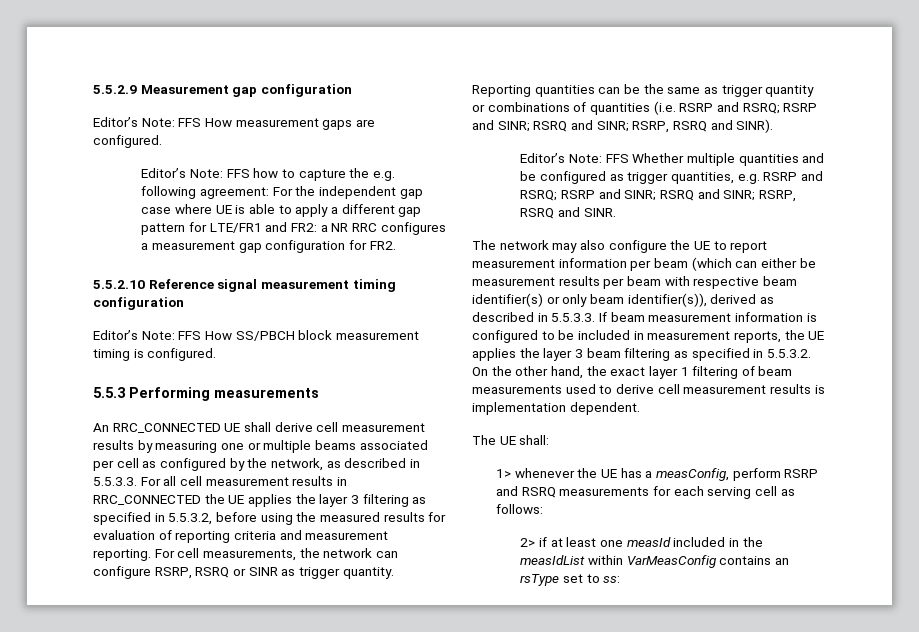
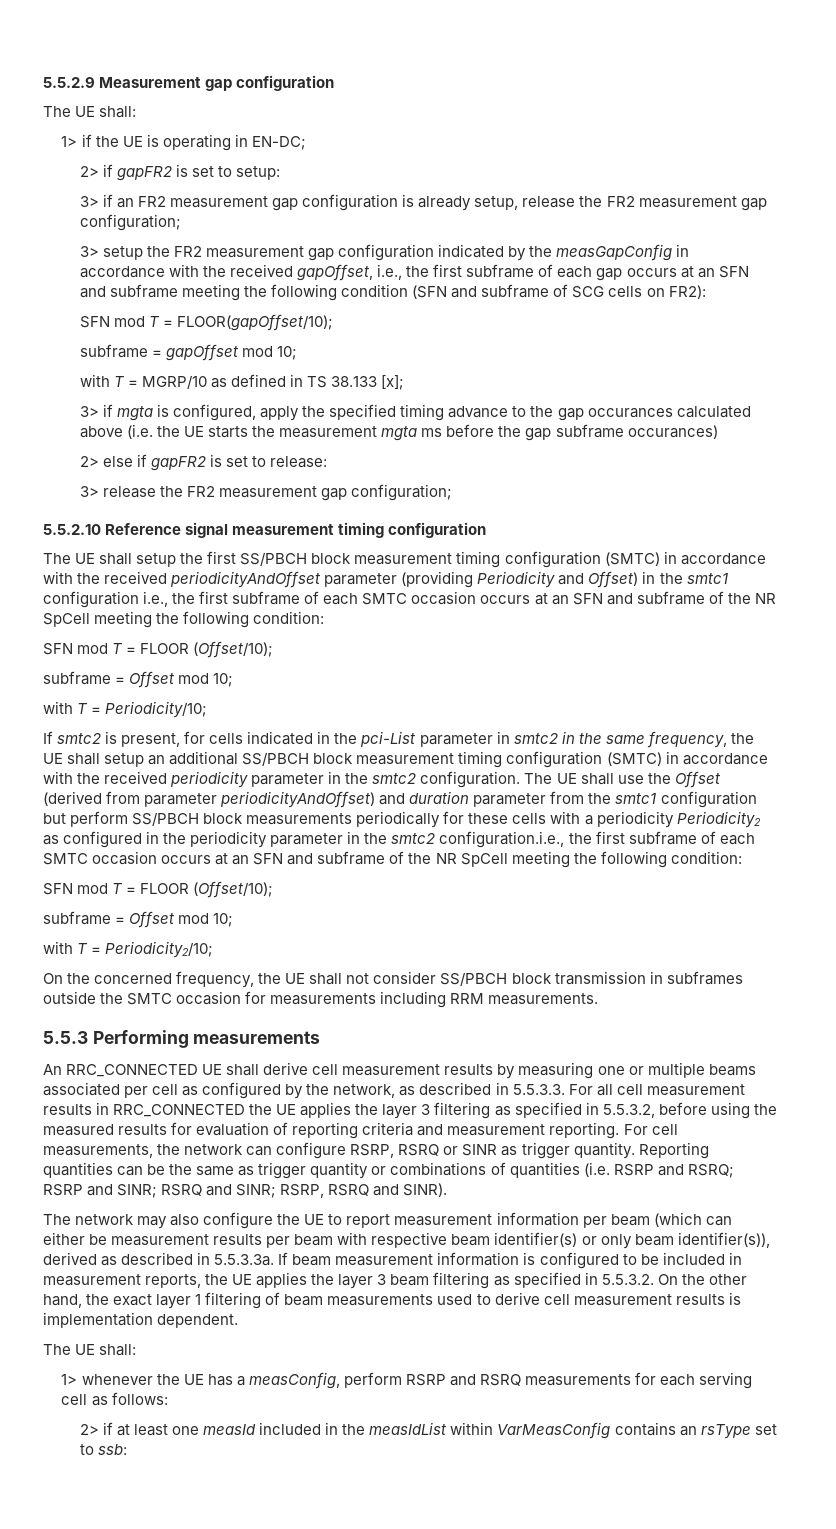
  5.5.2.9 Measurement gap configuration
- Editor’s Note: FFS How measurement gaps are configured.
- Editor’s Note: FFS how to capture the e.g. following agreement: For the independent gap case where UE is able to apply a different gap pattern for LTE/FR1 and FR2: a NR RRC configures a measurement gap configuration for FR2.
+ The UE shall:
+ 1> if the UE is operating in EN-DC;
+ 2> if gapFR2 is set to setup:
+ 3> if an FR2 measurement gap configuration is already setup, release the FR2 measurement gap configuration;
+ 3> setup the FR2 measurement gap configuration indicated by the measGapConfig in accordance with the received gapOffset, i.e., the first subframe of each gap occurs at an SFN and subframe meeting the following condition (SFN and subframe of SCG cells on FR2):
+ SFN mod T = FLOOR(gapOffset/10);
+ subframe = gapOffset mod 10;
+ with T = MGRP/10 as defined in TS 38.133 [x];
+ 3> if mgta is configured, apply the specified timing advance to the gap occurances calculated above (i.e. the UE starts the measurement mgta ms before the gap subframe occurances)
+ 2> else if gapFR2 is set to release:
+ 3> release the FR2 measurement gap configuration;
- Editor’s Note: FFS How SS/PBCH block measurement timing is configured.
+ The UE shall setup the first SS/PBCH block measurement timing configuration (SMTC) in accordance with the received periodicityAndOffset parameter (providing Periodicity and Offset) in the smtc1 configuration i.e., the first subframe of each SMTC occasion occurs at an SFN and subframe of the NR SpCell meeting the following condition:
+ SFN mod T = FLOOR (Offset/10);
+ subframe = Offset mod 10;
+ with T = Periodicity/10;
+ If smtc2 is present, for cells indicated in the pci-List parameter in smtc2 in the same frequency, the UE shall setup an additional SS/PBCH block measurement timing configuration (SMTC) in accordance with the received periodicity parameter in the smtc2 configuration. The UE shall use the Offset (derived from parameter periodicityAndOffset) and duration parameter from the smtc1 configuration but perform SS/PBCH block measurements periodically for these cells with a periodicity Periodicity2 as configured in the periodicity parameter in the smtc2 configuration.i.e., the first subframe of each SMTC occasion occurs at an SFN and subframe of the NR SpCell meeting the following condition:
+ SFN mod T = FLOOR (Offset/10);
+ subframe = Offset mod 10;
+ with T = Periodicity2/10;
+ On the concerned frequency, the UE shall not consider SS/PBCH block transmission in subframes outside the SMTC occasion for measurements including RRM measurements.
- Editor’s Note: FFS Whether multiple quantities and be configured as trigger quantities, e.g. RSRP and RSRQ; RSRP and SINR; RSRQ and SINR; RSRP, RSRQ and SINR.
- The network may also configure the UE to report measurement information per beam (which can either be measurement results per beam with respective beam identifier(s) or only beam identifier(s)), derived as described in 5.5.3.3. If beam measurement information is configured to be included in measurement reports, the UE applies the layer 3 beam filtering as specified in 5.5.3.2. On the other hand, the exact layer 1 filtering of beam measurements used to derive cell measurement results is implementation dependent.
+ The network may also configure the UE to report measurement information per beam (which can either be measurement results per beam with respective beam identifier(s) or only beam identifier(s)), derived as described in 5.5.3.3a. If beam measurement information is configured to be included in measurement reports, the UE applies the layer 3 beam filtering as specified in 5.5.3.2. On the other hand, the exact layer 1 filtering of beam measurements used to derive cell measurement results is implementation dependent.
- 2> if at least one measId included in the measIdList within VarMeasConfig contains an rsType set to ss:
+ 2> if at least one measId included in the measIdList within VarMeasConfig contains an rsType set to ssb:

